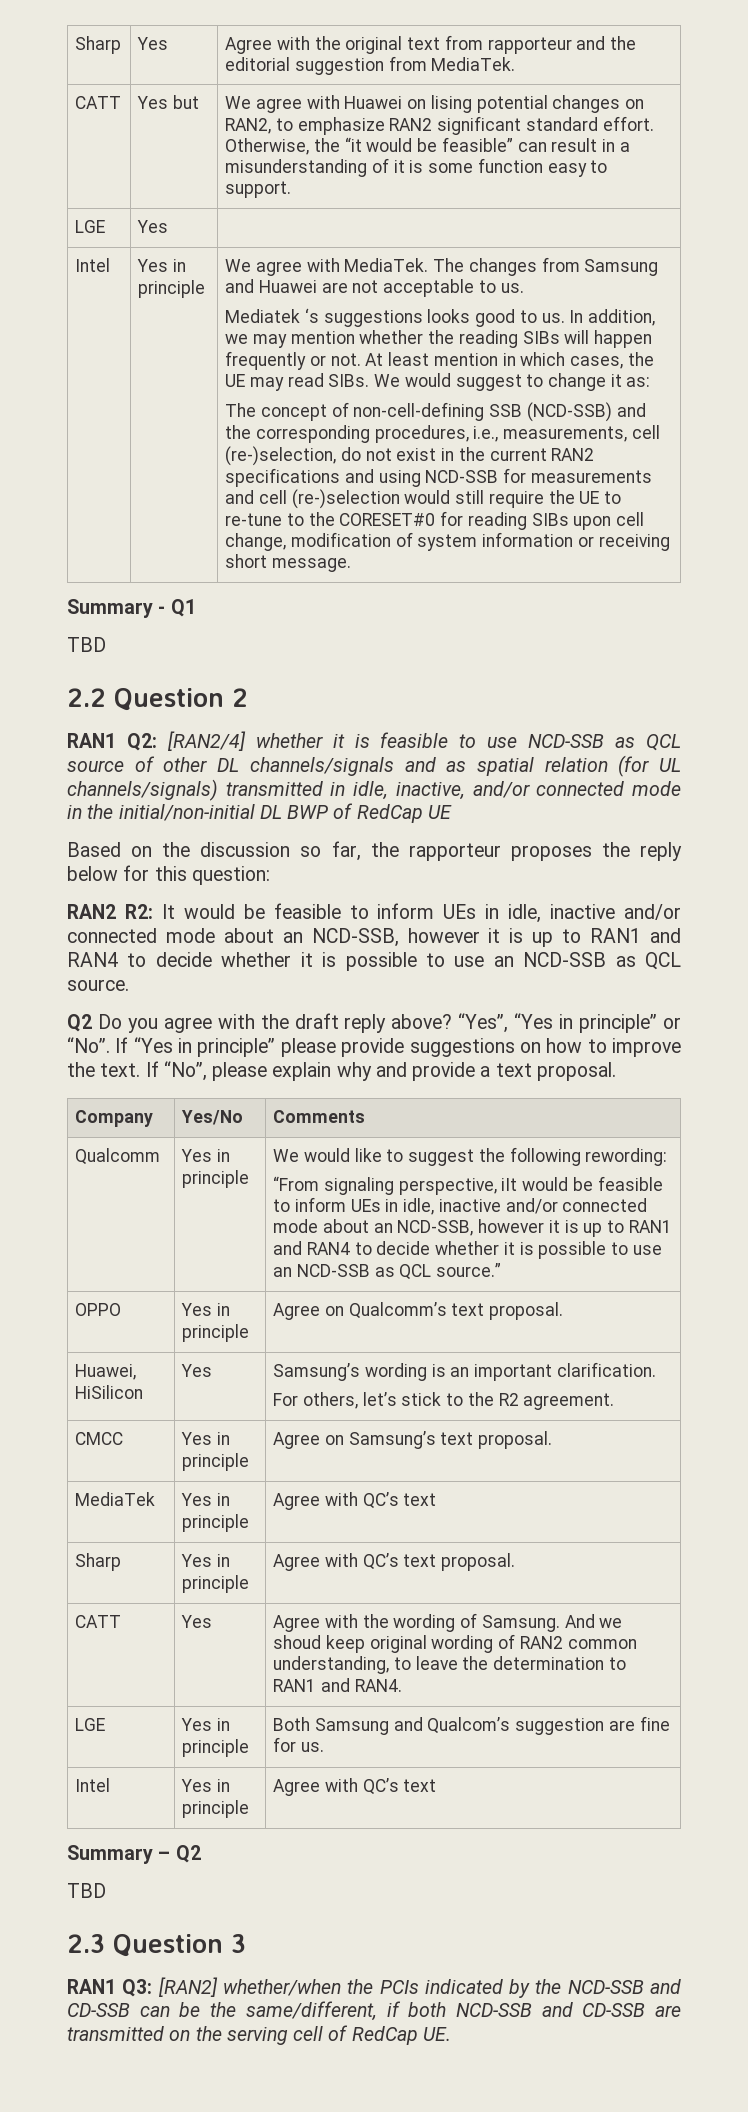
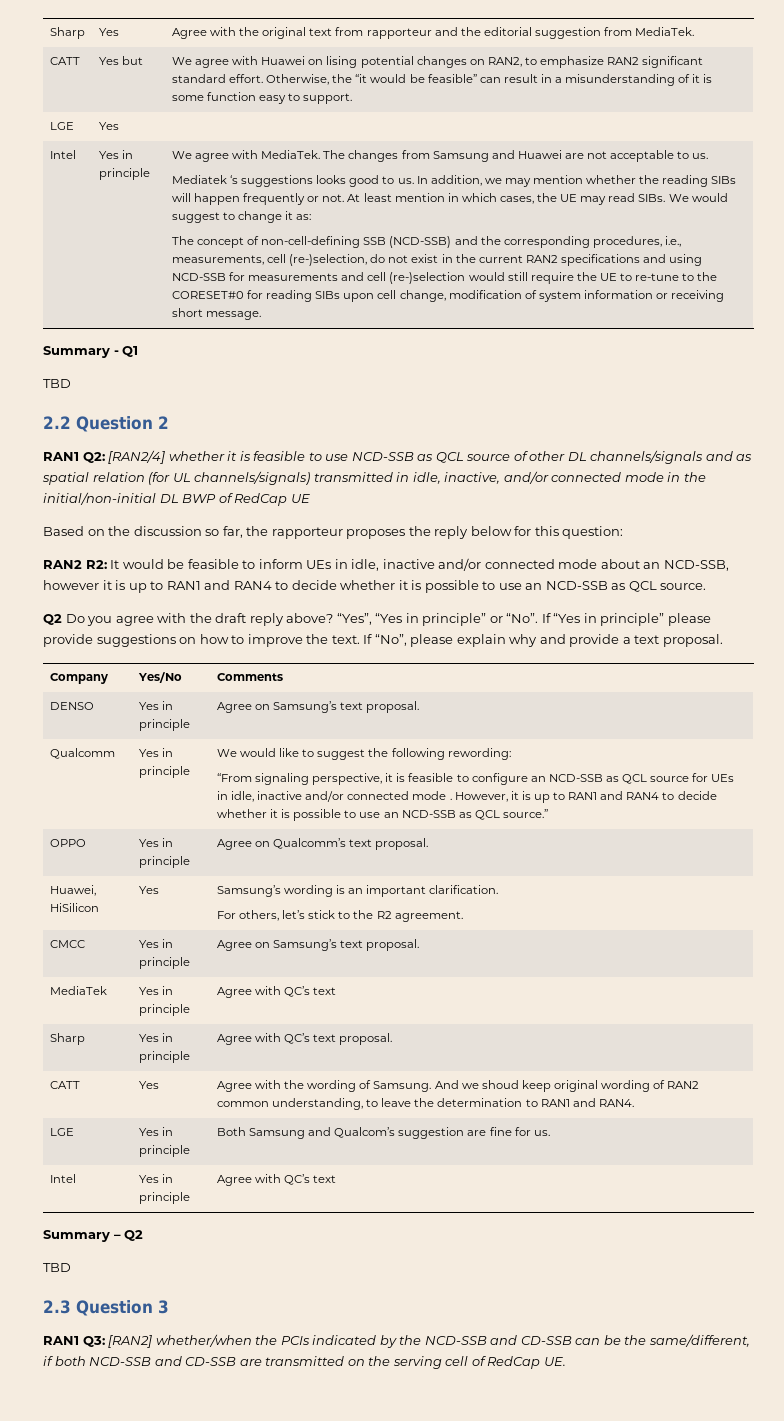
+ DENSO | Yes in principle | Agree on Samsung’s text proposal.
- “From signaling perspective, iIt would be feasible to inform UEs in idle, inactive and/or connected mode about an NCD-SSB, however it is up to RAN1 and RAN4 to decide whether it is possible to use an NCD-SSB as QCL source.”
+ “From signaling perspective, it is feasible to configure an NCD-SSB as QCL source for UEs in idle, inactive and/or connected mode . However, it is up to RAN1 and RAN4 to decide whether it is possible to use an NCD-SSB as QCL source.”

